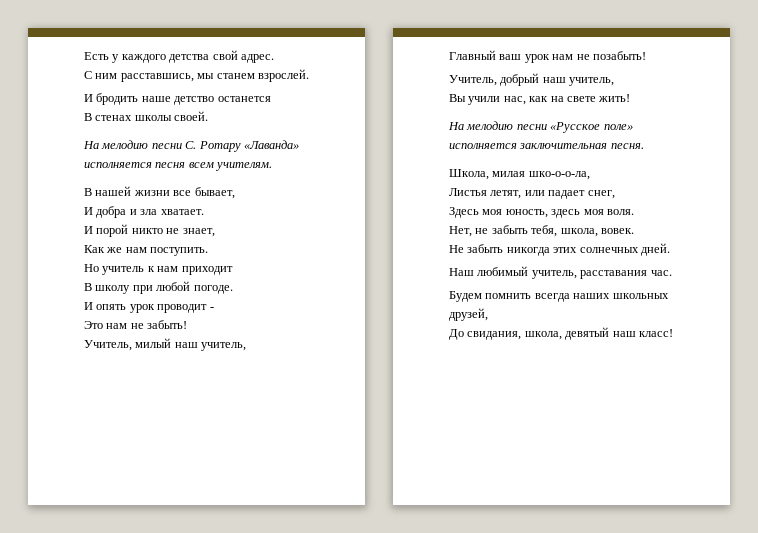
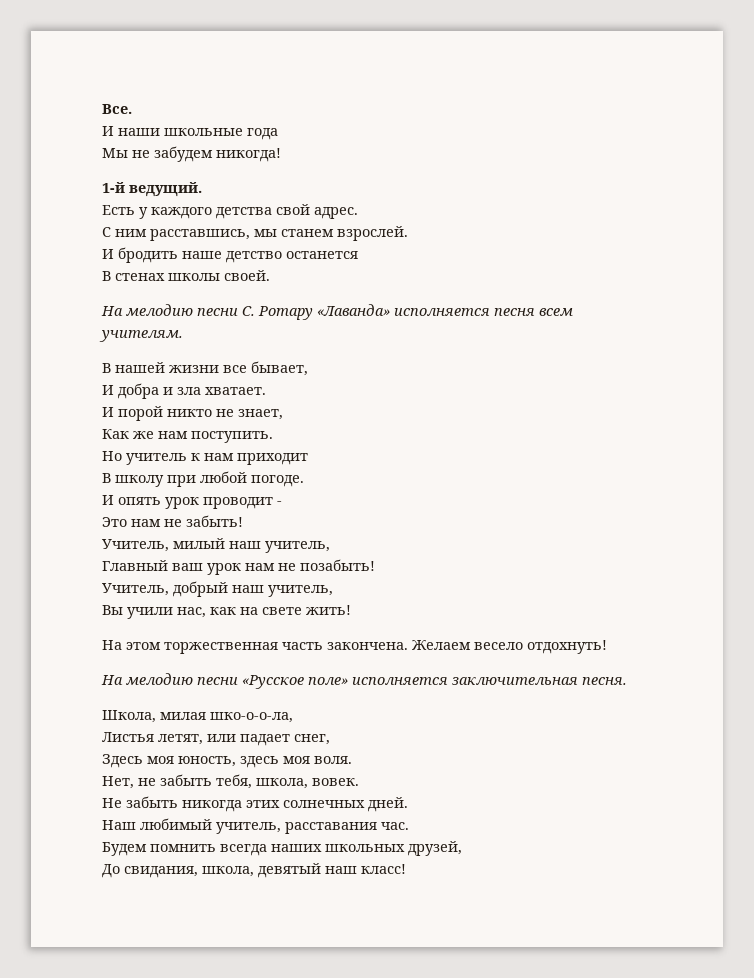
+ Все.
+ И наши школьные года
+ Мы не забудем никогда!
+ 1-й ведущий.
+ На этом торжественная часть закончена. Желаем весело отдохнуть!

